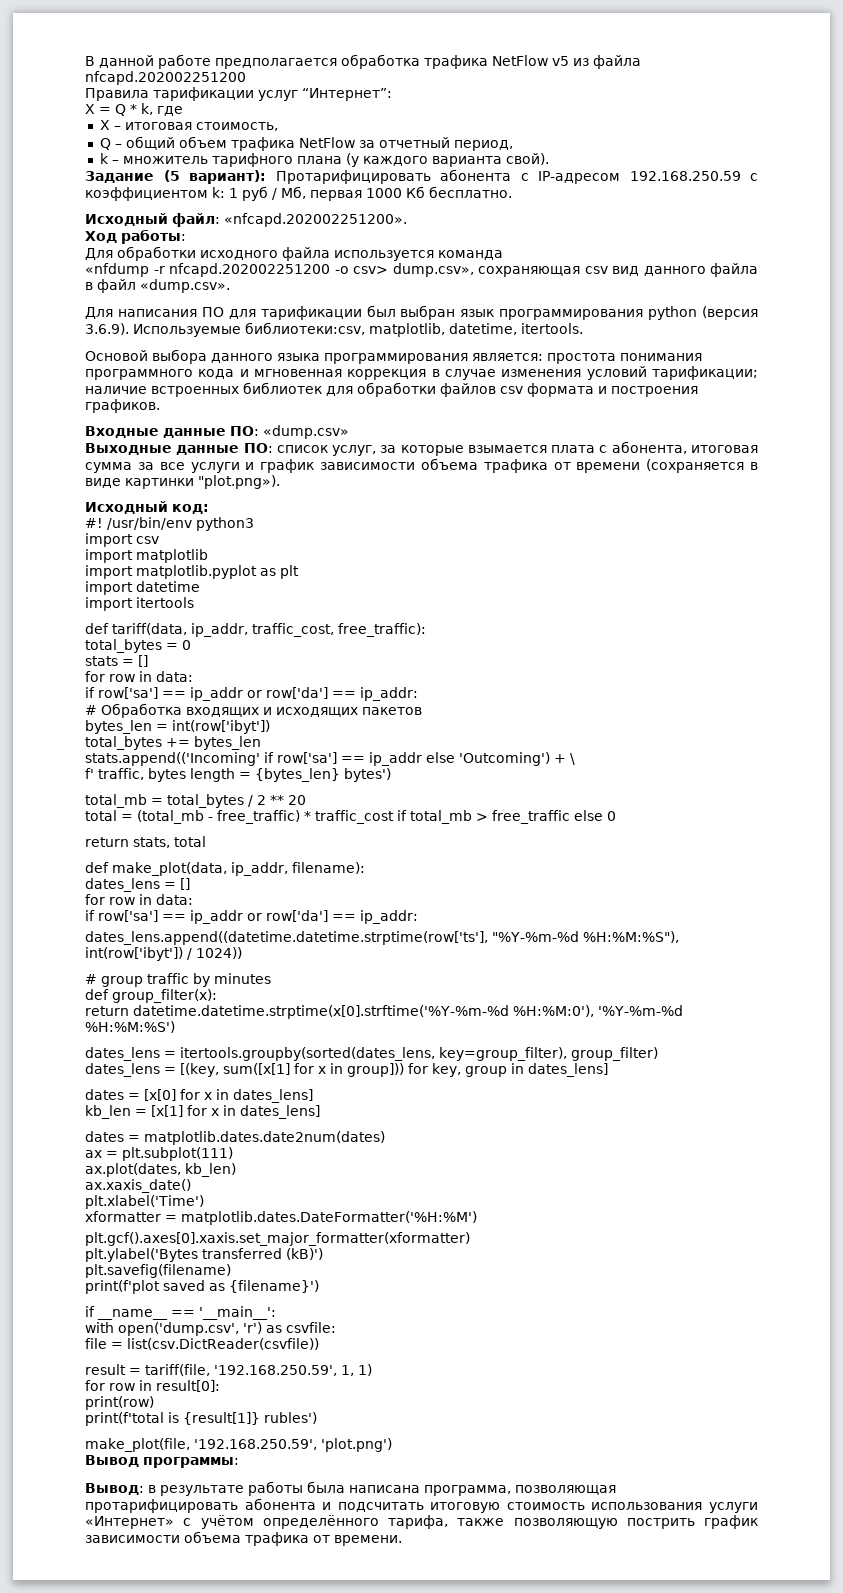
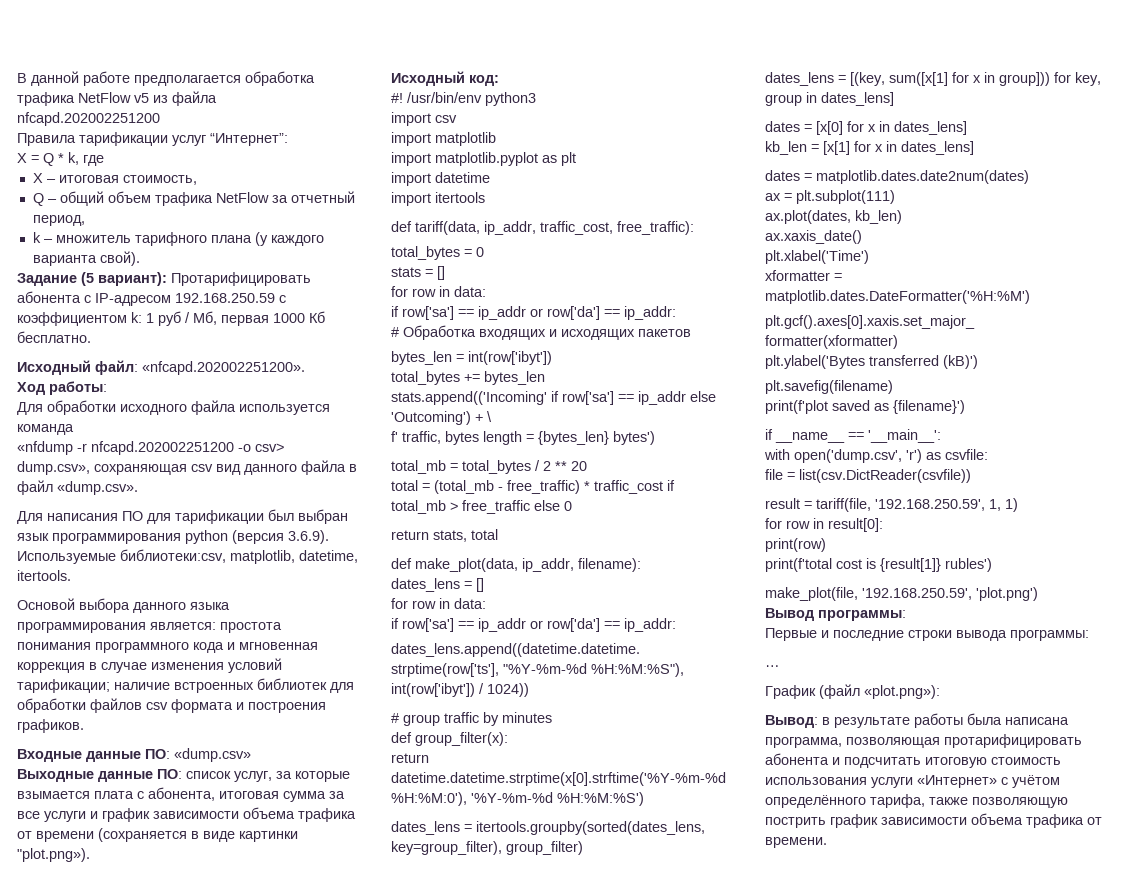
- print(f'total is {result[1]} rubles')
+ print(f'total cost is {result[1]} rubles')
+ Первые и последние строки вывода программы:
+ …
+ График (файл «plot.png»):

